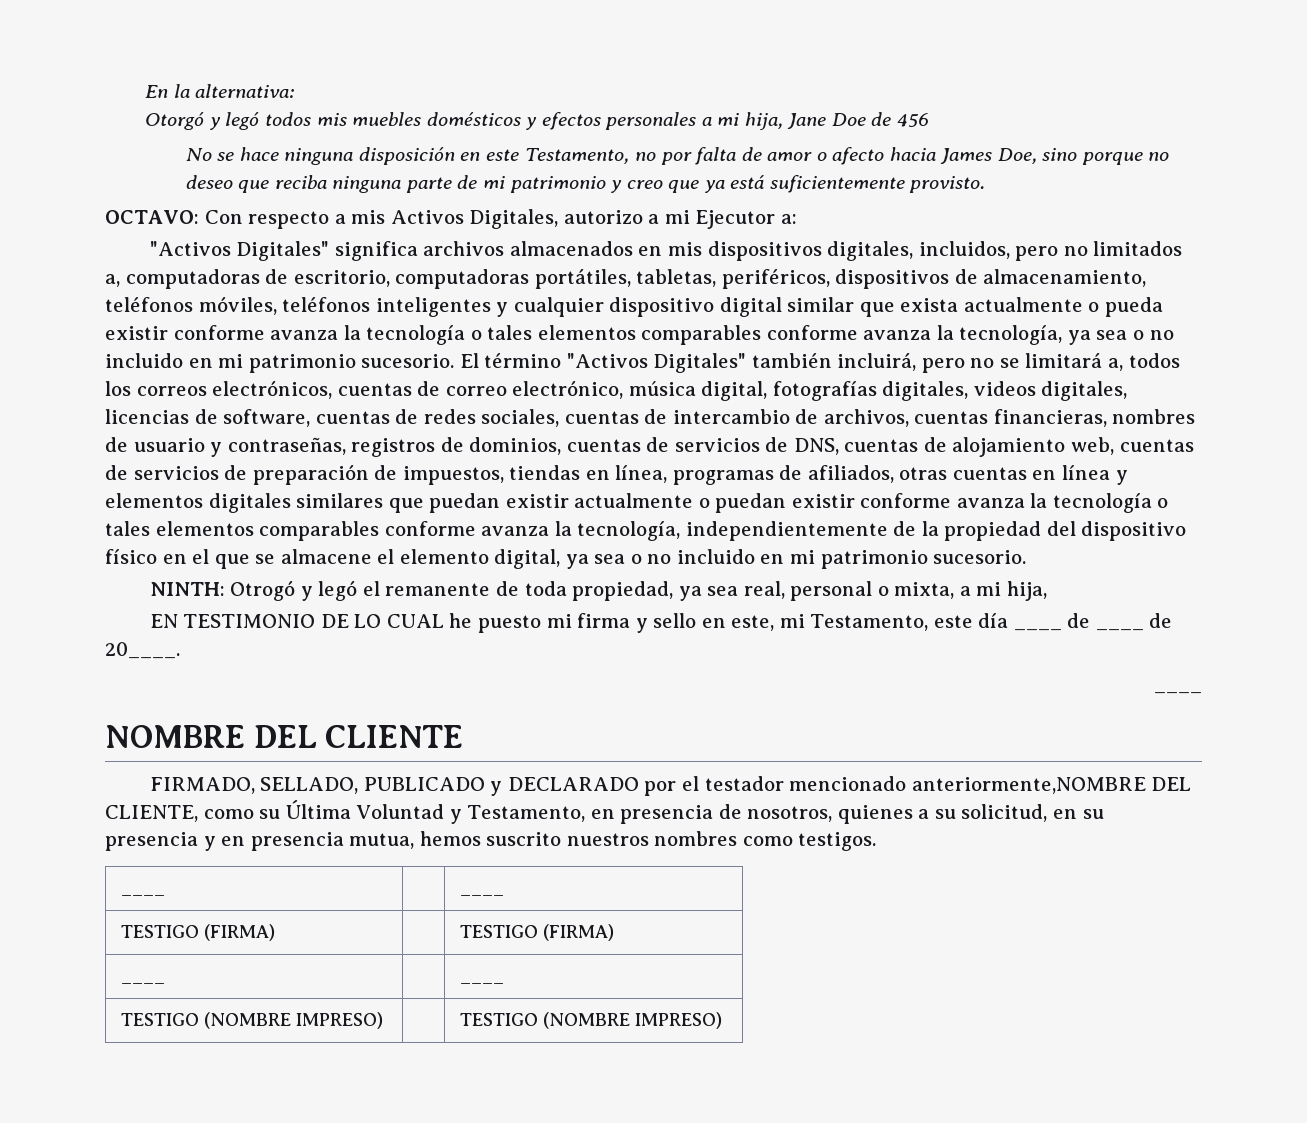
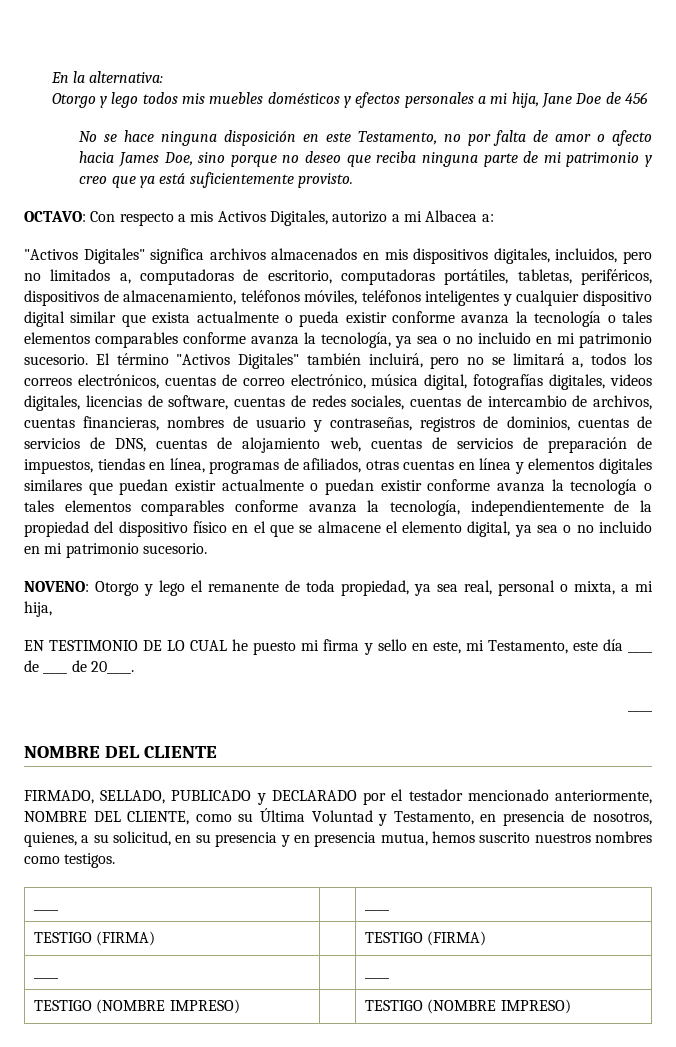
- Otorgó y legó todos mis muebles domésticos y efectos personales a mi hija, Jane Doe de 456
+ Otorgo y lego todos mis muebles domésticos y efectos personales a mi hija, Jane Doe de 456
- OCTAVO: Con respecto a mis Activos Digitales, autorizo a mi Ejecutor a:
+ OCTAVO: Con respecto a mis Activos Digitales, autorizo a mi Albacea a:
- NINTH: Otrogó y legó el remanente de toda propiedad, ya sea real, personal o mixta, a mi hija,
+ NOVENO: Otorgo y lego el remanente de toda propiedad, ya sea real, personal o mixta, a mi hija,
- FIRMADO, SELLADO, PUBLICADO y DECLARADO por el testador mencionado anteriormente,NOMBRE DEL CLIENTE, como su Última Voluntad y Testamento, en presencia de nosotros, quienes a su solicitud, en su presencia y en presencia mutua, hemos suscrito nuestros nombres como testigos.
+ FIRMADO, SELLADO, PUBLICADO y DECLARADO por el testador mencionado anteriormente, NOMBRE DEL CLIENTE, como su Última Voluntad y Testamento, en presencia de nosotros, quienes, a su solicitud, en su presencia y en presencia mutua, hemos suscrito nuestros nombres como testigos.

